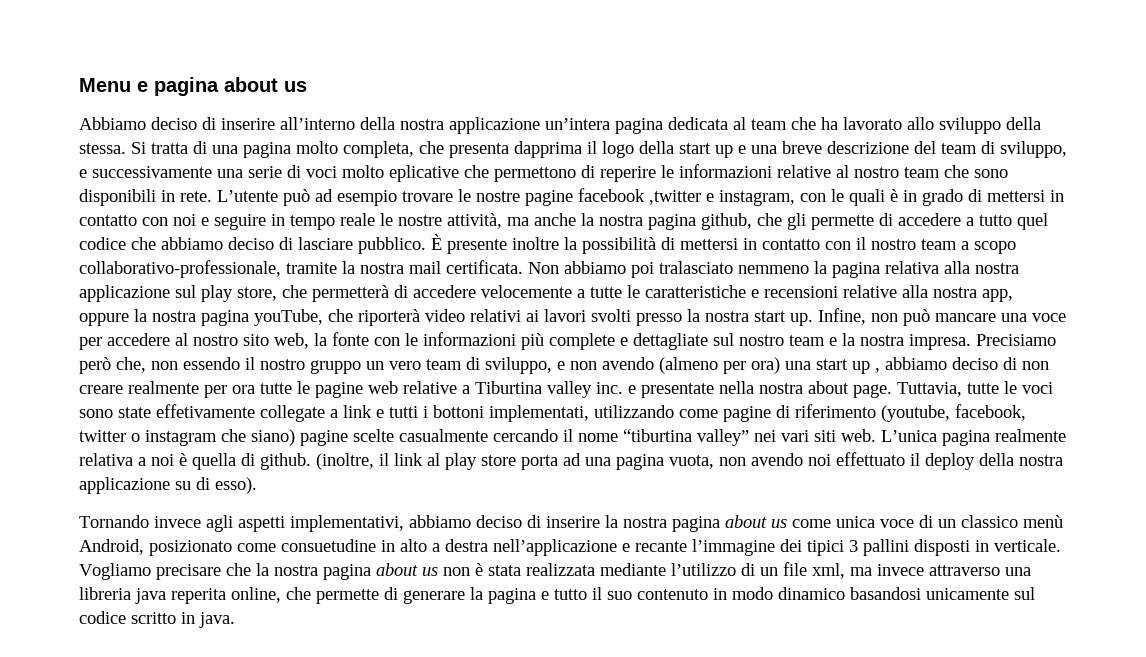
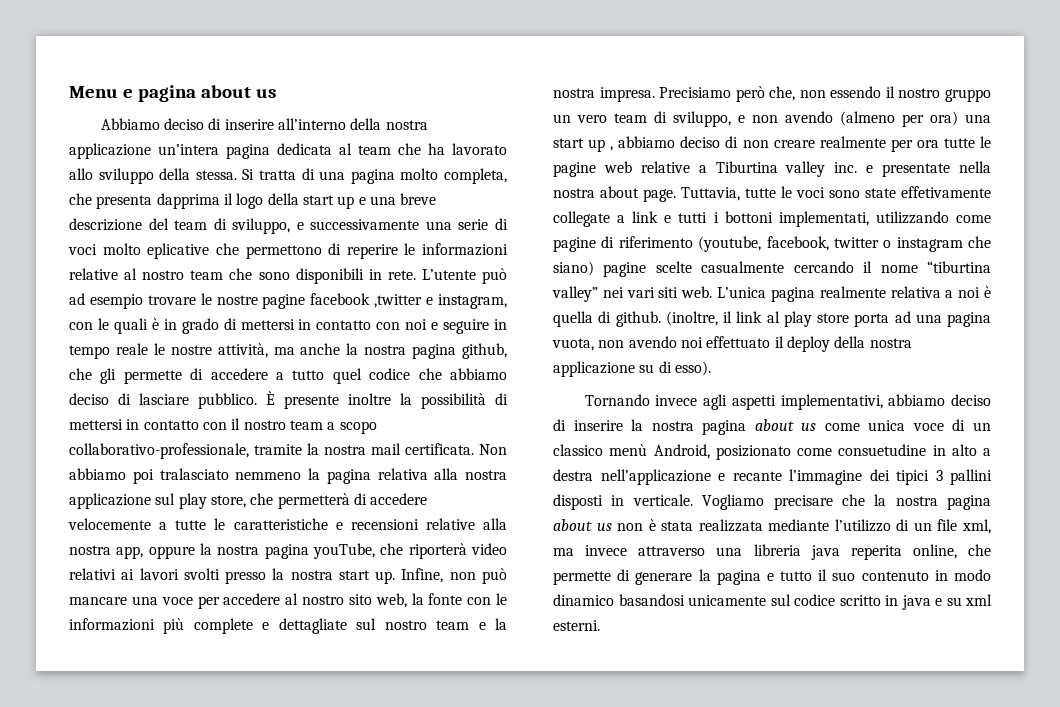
- Vogliamo precisare che la nostra pagina about us non è stata realizzata mediante l’utilizzo di un file xml, ma invece attraverso una libreria java reperita online, che permette di generare la pagina e tutto il suo contenuto in modo dinamico basandosi unicamente sul codice scritto in java.
+ Vogliamo precisare che la nostra pagina about us non è stata realizzata mediante l’utilizzo di un file xml, ma invece attraverso una libreria java reperita online, che permette di generare la pagina e tutto il suo contenuto in modo dinamico basandosi unicamente sul codice scritto in java e su xml esterni.

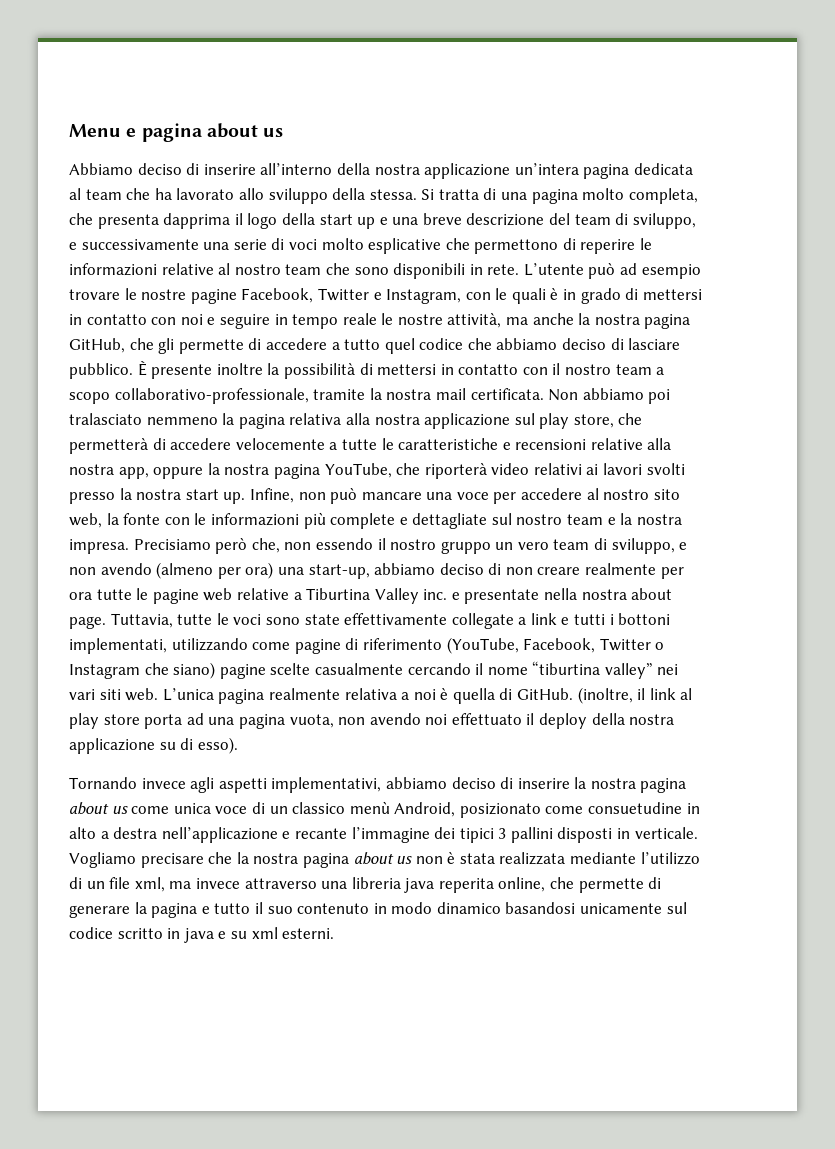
- Si tratta di una pagina molto completa, che presenta dapprima il logo della start up e una breve descrizione del team di sviluppo, e successivamente una serie di voci molto eplicative che permettono di reperire le informazioni relative al nostro team che sono disponibili in rete.
+ Si tratta di una pagina molto completa, che presenta dapprima il logo della start up e una breve descrizione del team di sviluppo, e successivamente una serie di voci molto esplicative che permettono di reperire le informazioni relative al nostro team che sono disponibili in rete.
- L’utente può ad esempio trovare le nostre pagine facebook ,twitter e instagram, con le quali è in grado di mettersi in contatto con noi e seguire in tempo reale le nostre attività, ma anche la nostra pagina github, che gli permette di accedere a tutto quel codice che abbiamo deciso di lasciare pubblico.
+ L’utente può ad esempio trovare le nostre pagine Facebook, Twitter e Instagram, con le quali è in grado di mettersi in contatto con noi e seguire in tempo reale le nostre attività, ma anche la nostra pagina GitHub, che gli permette di accedere a tutto quel codice che abbiamo deciso di lasciare pubblico.
- Non abbiamo poi tralasciato nemmeno la pagina relativa alla nostra applicazione sul play store, che permetterà di accedere velocemente a tutte le caratteristiche e recensioni relative alla nostra app, oppure la nostra pagina youTube, che riporterà video relativi ai lavori svolti presso la nostra start up.
+ Non abbiamo poi tralasciato nemmeno la pagina relativa alla nostra applicazione sul play store, che permetterà di accedere velocemente a tutte le caratteristiche e recensioni relative alla nostra app, oppure la nostra pagina YouTube, che riporterà video relativi ai lavori svolti presso la nostra start up.
- Precisiamo però che, non essendo il nostro gruppo un vero team di sviluppo, e non avendo (almeno per ora) una start up , abbiamo deciso di non creare realmente per ora tutte le pagine web relative a Tiburtina valley inc. e presentate nella nostra about page.
+ Precisiamo però che, non essendo il nostro gruppo un vero team di sviluppo, e non avendo (almeno per ora) una start-up, abbiamo deciso di non creare realmente per ora tutte le pagine web relative a Tiburtina Valley inc. e presentate nella nostra about page.
- Tuttavia, tutte le voci sono state effetivamente collegate a link e tutti i bottoni implementati, utilizzando come pagine di riferimento (youtube, facebook, twitter o instagram che siano) pagine scelte casualmente cercando il nome “tiburtina valley” nei vari siti web.
+ Tuttavia, tutte le voci sono state effettivamente collegate a link e tutti i bottoni implementati, utilizzando come pagine di riferimento (YouTube, Facebook, Twitter o Instagram che siano) pagine scelte casualmente cercando il nome “tiburtina valley” nei vari siti web.
- L’unica pagina realmente relativa a noi è quella di github.
+ L’unica pagina realmente relativa a noi è quella di GitHub.

